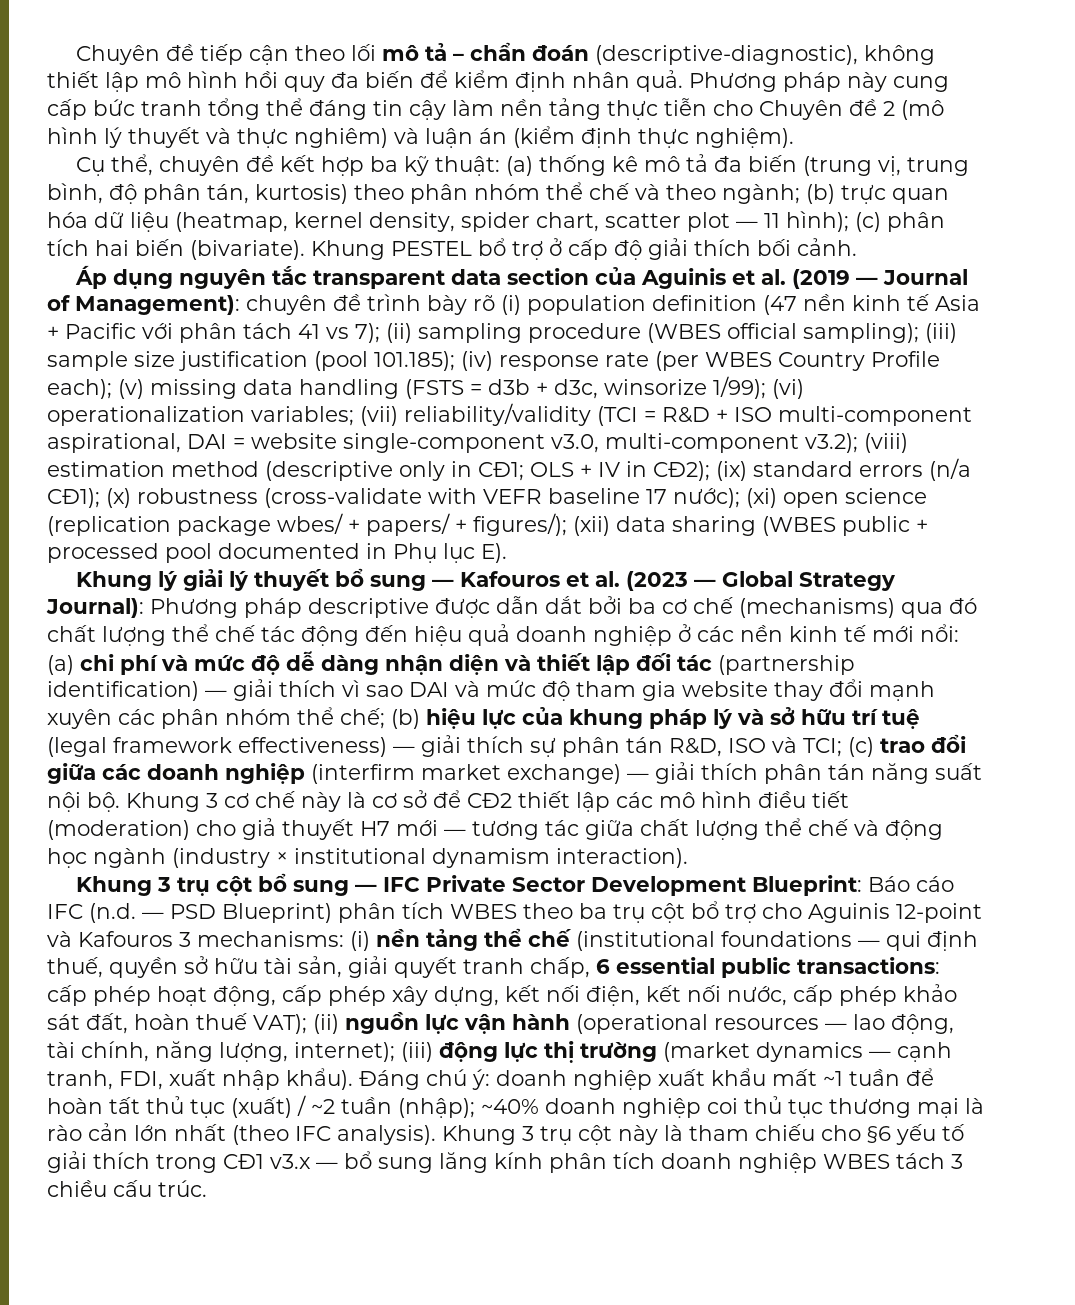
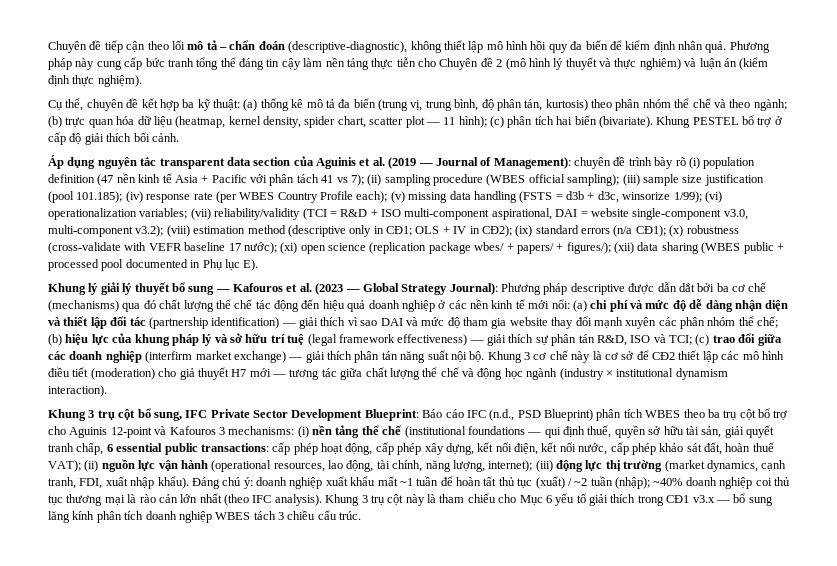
- Khung 3 trụ cột bổ sung — IFC Private Sector Development Blueprint:
+ Khung 3 trụ cột bổ sung, IFC Private Sector Development Blueprint:
- Báo cáo IFC (n.d. — PSD Blueprint) phân tích WBES theo ba trụ cột bổ trợ cho Aguinis 12-point và Kafouros 3 mechanisms:
+ Báo cáo IFC (n.d., PSD Blueprint) phân tích WBES theo ba trụ cột bổ trợ cho Aguinis 12-point và Kafouros 3 mechanisms:
- (ii) nguồn lực vận hành (operational resources — lao động, tài chính, năng lượng, internet);
+ (ii) nguồn lực vận hành (operational resources, lao động, tài chính, năng lượng, internet);
- (iii) động lực thị trường (market dynamics — cạnh tranh, FDI, xuất nhập khẩu).
+ (iii) động lực thị trường (market dynamics, cạnh tranh, FDI, xuất nhập khẩu).
- Khung 3 trụ cột này là tham chiếu cho §6 yếu tố giải thích trong CĐ1 v3.x — bổ sung lăng kính phân tích doanh nghiệp WBES tách 3 chiều cấu trúc.
+ Khung 3 trụ cột này là tham chiếu cho Mục 6 yếu tố giải thích trong CĐ1 v3.x — bổ sung lăng kính phân tích doanh nghiệp WBES tách 3 chiều cấu trúc.

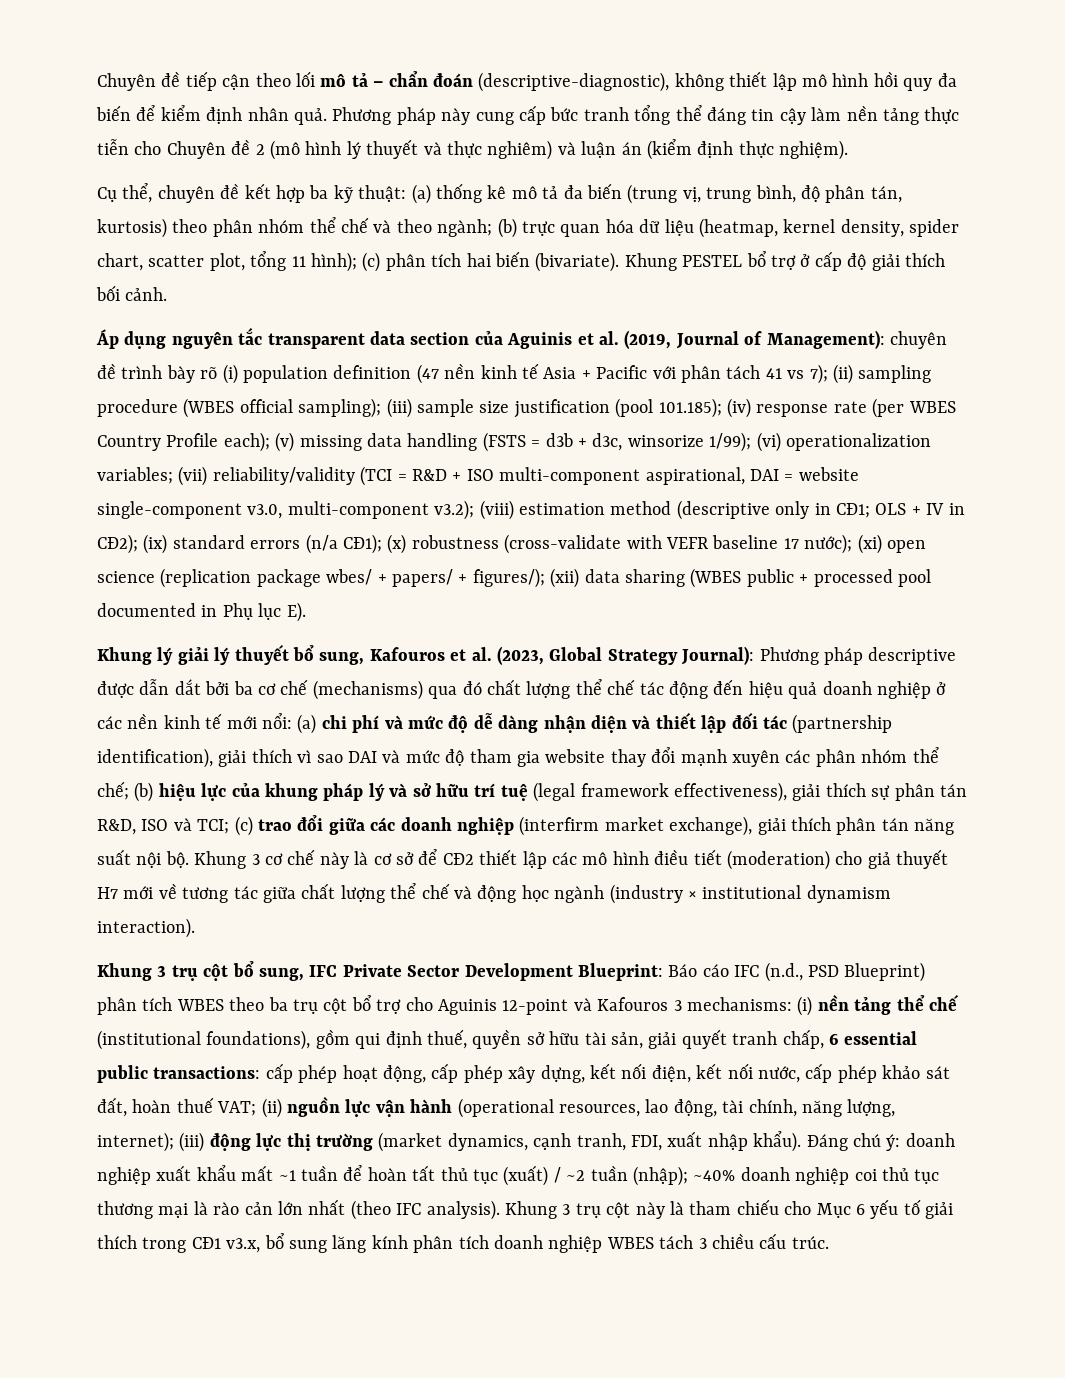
- Cụ thể, chuyên đề kết hợp ba kỹ thuật: (a) thống kê mô tả đa biến (trung vị, trung bình, độ phân tán, kurtosis) theo phân nhóm thể chế và theo ngành; (b) trực quan hóa dữ liệu (heatmap, kernel density, spider chart, scatter plot — 11 hình); (c) phân tích hai biến (bivariate).
+ Cụ thể, chuyên đề kết hợp ba kỹ thuật: (a) thống kê mô tả đa biến (trung vị, trung bình, độ phân tán, kurtosis) theo phân nhóm thể chế và theo ngành; (b) trực quan hóa dữ liệu (heatmap, kernel density, spider chart, scatter plot, tổng 11 hình); (c) phân tích hai biến (bivariate).
- Áp dụng nguyên tắc transparent data section của Aguinis et al. (2019 — Journal of Management):
+ Áp dụng nguyên tắc transparent data section của Aguinis et al. (2019, Journal of Management):
- Khung lý giải lý thuyết bổ sung — Kafouros et al. (2023 — Global Strategy Journal):
+ Khung lý giải lý thuyết bổ sung, Kafouros et al. (2023, Global Strategy Journal):
- (a) chi phí và mức độ dễ dàng nhận diện và thiết lập đối tác (partnership identification) — giải thích vì sao DAI và mức độ tham gia website thay đổi mạnh xuyên các phân nhóm thể chế;
+ (a) chi phí và mức độ dễ dàng nhận diện và thiết lập đối tác (partnership identification), giải thích vì sao DAI và mức độ tham gia website thay đổi mạnh xuyên các phân nhóm thể chế;
- (b) hiệu lực của khung pháp lý và sở hữu trí tuệ (legal framework effectiveness) — giải thích sự phân tán R&D, ISO và TCI;
+ (b) hiệu lực của khung pháp lý và sở hữu trí tuệ (legal framework effectiveness), giải thích sự phân tán R&D, ISO và TCI;
- (c) trao đổi giữa các doanh nghiệp (interfirm market exchange) — giải thích phân tán năng suất nội bộ.
+ (c) trao đổi giữa các doanh nghiệp (interfirm market exchange), giải thích phân tán năng suất nội bộ.
- Khung 3 cơ chế này là cơ sở để CĐ2 thiết lập các mô hình điều tiết (moderation) cho giả thuyết H7 mới — tương tác giữa chất lượng thể chế và động học ngành (industry × institutional dynamism interaction).
+ Khung 3 cơ chế này là cơ sở để CĐ2 thiết lập các mô hình điều tiết (moderation) cho giả thuyết H7 mới về tương tác giữa chất lượng thể chế và động học ngành (industry × institutional dynamism interaction).
- (i) nền tảng thể chế (institutional foundations — qui định thuế, quyền sở hữu tài sản, giải quyết tranh chấp, 6 essential public transactions:
+ (i) nền tảng thể chế (institutional foundations), gồm qui định thuế, quyền sở hữu tài sản, giải quyết tranh chấp, 6 essential public transactions:
- cấp phép hoạt động, cấp phép xây dựng, kết nối điện, kết nối nước, cấp phép khảo sát đất, hoàn thuế VAT);
+ cấp phép hoạt động, cấp phép xây dựng, kết nối điện, kết nối nước, cấp phép khảo sát đất, hoàn thuế VAT;
- Khung 3 trụ cột này là tham chiếu cho Mục 6 yếu tố giải thích trong CĐ1 v3.x — bổ sung lăng kính phân tích doanh nghiệp WBES tách 3 chiều cấu trúc.
+ Khung 3 trụ cột này là tham chiếu cho Mục 6 yếu tố giải thích trong CĐ1 v3.x, bổ sung lăng kính phân tích doanh nghiệp WBES tách 3 chiều cấu trúc.

